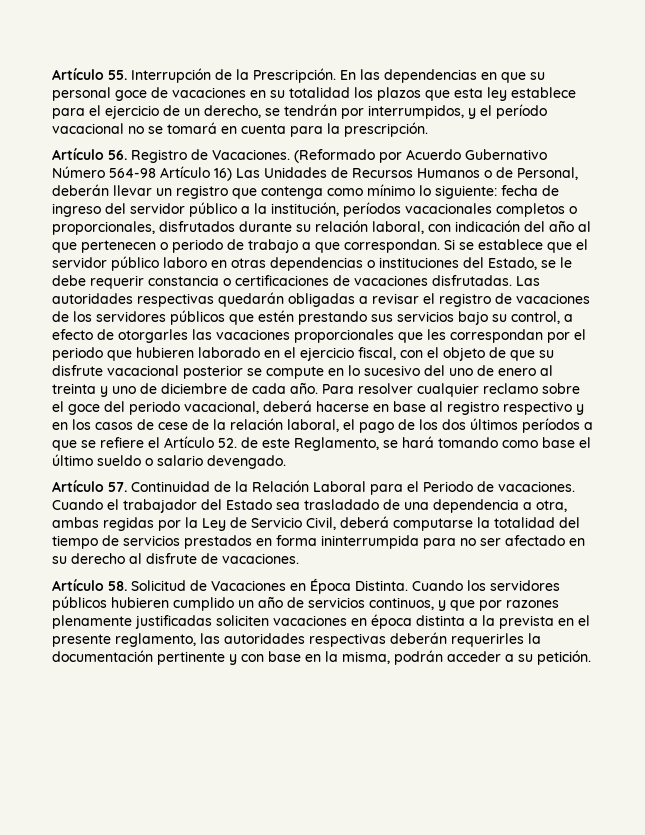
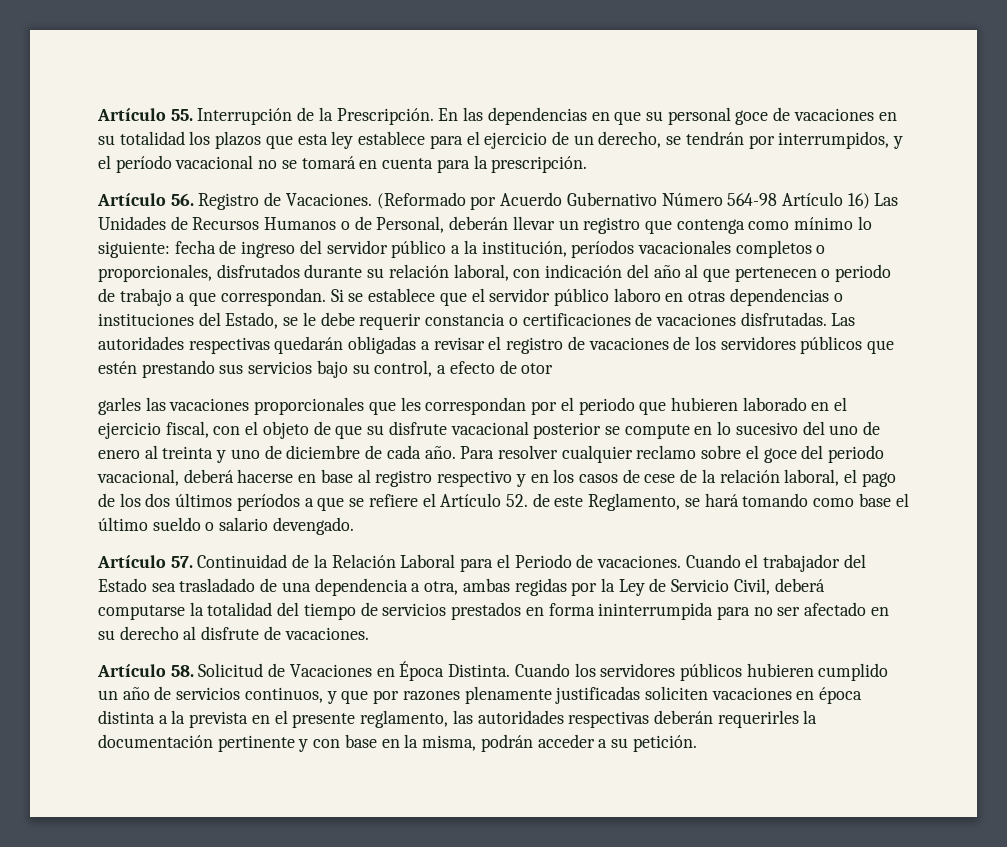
- Las autoridades respectivas quedarán obligadas a revisar el registro de vacaciones de los servidores públicos que estén prestando sus servicios bajo su control, a efecto de otorgarles las vacaciones proporcionales que les correspondan por el periodo que hubieren laborado en el ejercicio fiscal, con el objeto de que su disfrute vacacional posterior se compute en lo sucesivo del uno de enero al treinta y uno de diciembre de cada año.
+ Las autoridades respectivas quedarán obligadas a revisar el registro de vacaciones de los servidores públicos que estén prestando sus servicios bajo su control, a efecto de otor
+ garles las vacaciones proporcionales que les correspondan por el periodo que hubieren laborado en el ejercicio fiscal, con el objeto de que su disfrute vacacional posterior se compute en lo sucesivo del uno de enero al treinta y uno de diciembre de cada año.

